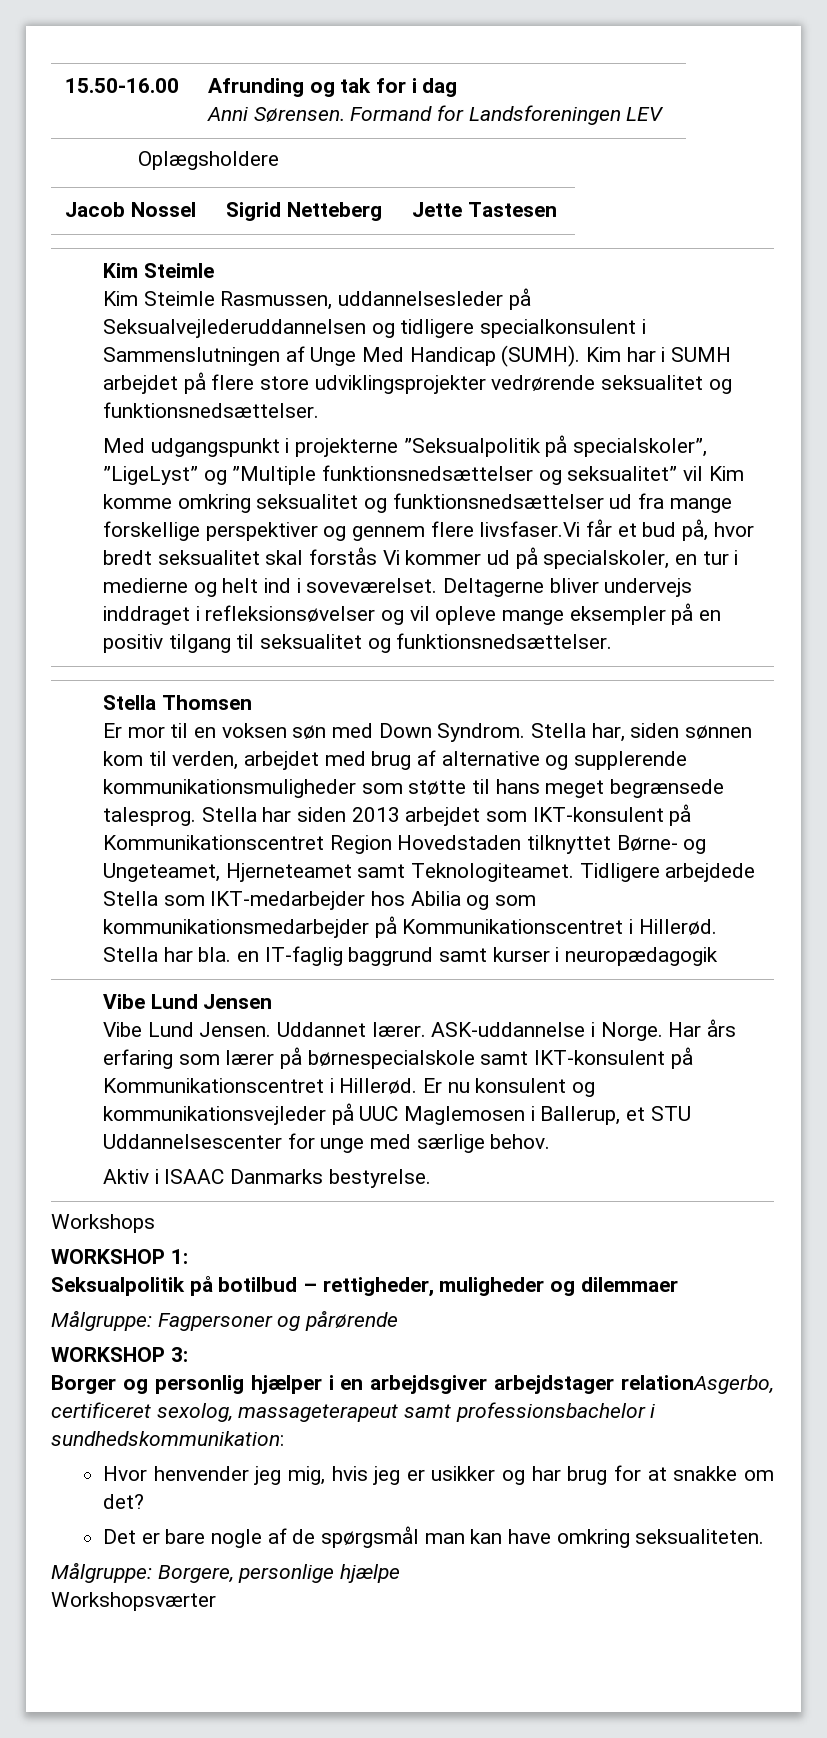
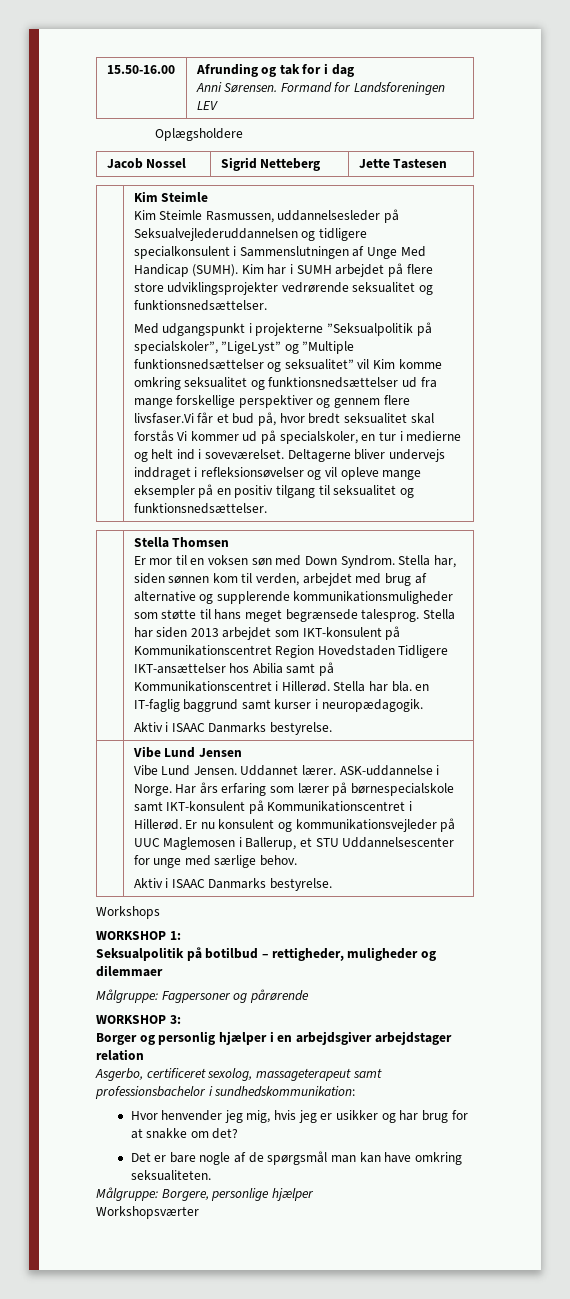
- Stella har siden 2013 arbejdet som IKT-konsulent på Kommunikationscentret Region Hovedstaden tilknyttet Børne- og Ungeteamet, Hjerneteamet samt Teknologiteamet. Tidligere arbejdede Stella som IKT-medarbejder hos Abilia og som kommunikationsmedarbejder på Kommunikationscentret i Hillerød.
+ Stella har siden 2013 arbejdet som IKT-konsulent på Kommunikationscentret Region Hovedstaden Tidligere IKT-ansættelser hos Abilia samt på Kommunikationscentret i Hillerød.
- Stella har bla. en IT-faglig baggrund samt kurser i neuropædagogik
+ Stella har bla. en IT-faglig baggrund samt kurser i neuropædagogik.
+ Aktiv i ISAAC Danmarks bestyrelse.
- Borger og personlig hjælper i en arbejdsgiver arbejdstager relationAsgerbo, certificeret sexolog, massageterapeut samt professionsbachelor i sundhedskommunikation:
+ Borger og personlig hjælper i en arbejdsgiver arbejdstager relation
+ Asgerbo, certificeret sexolog, massageterapeut samt professionsbachelor i sundhedskommunikation:
- Målgruppe: Borgere, personlige hjælpe
+ Målgruppe: Borgere, personlige hjælper

